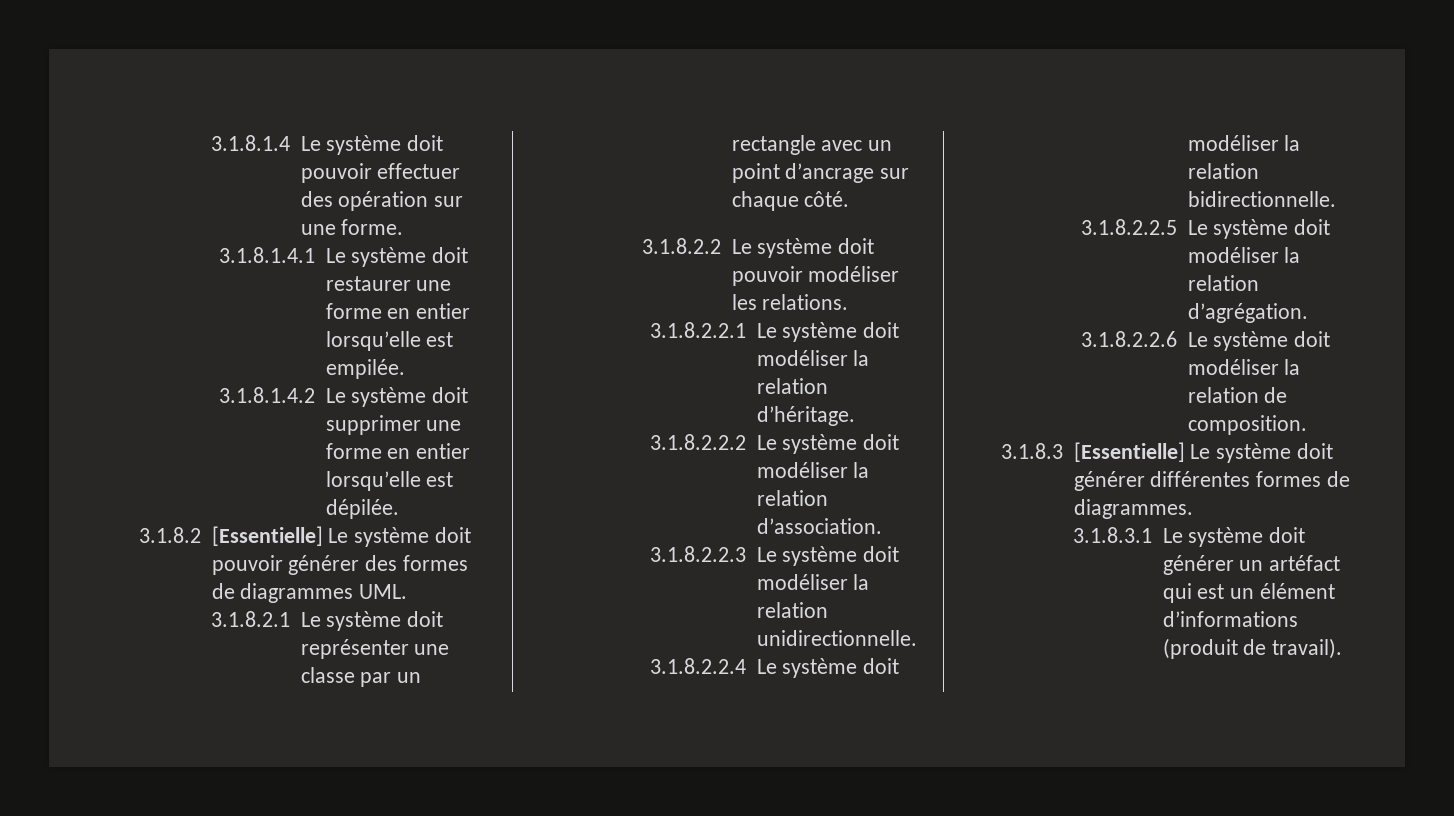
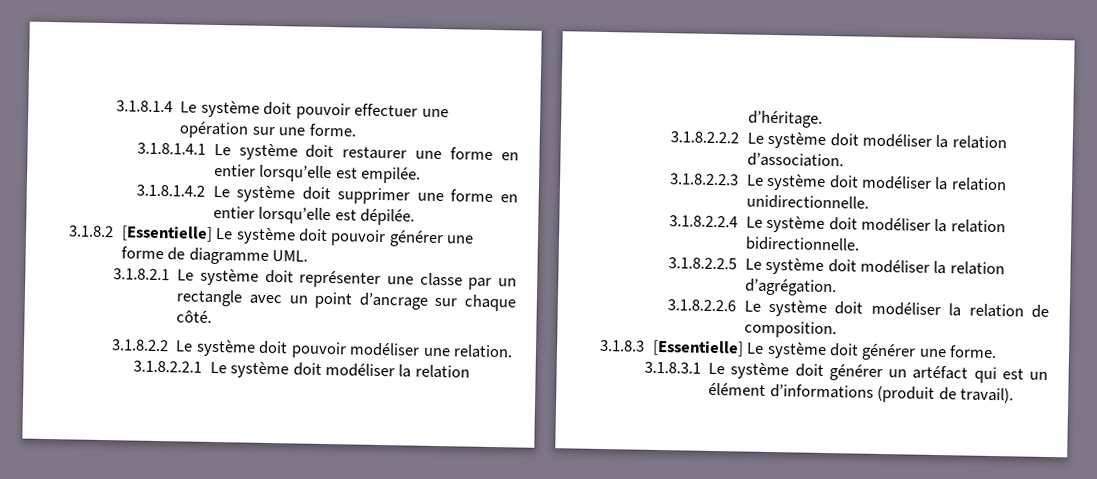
- 3.1.8.1.4 Le système doit pouvoir effectuer des opération sur une forme.
+ 3.1.8.1.4 Le système doit pouvoir effectuer une opération sur une forme.
- 3.1.8.2 [Essentielle] Le système doit pouvoir générer des formes de diagrammes UML.
+ 3.1.8.2 [Essentielle] Le système doit pouvoir générer une forme de diagramme UML.
- 3.1.8.2.2 Le système doit pouvoir modéliser les relations.
+ 3.1.8.2.2 Le système doit pouvoir modéliser une relation.
- 3.1.8.3 [Essentielle] Le système doit générer différentes formes de diagrammes.
+ 3.1.8.3 [Essentielle] Le système doit générer une forme.

